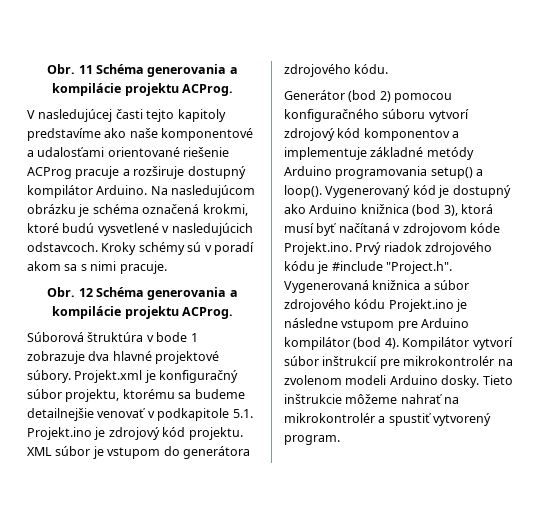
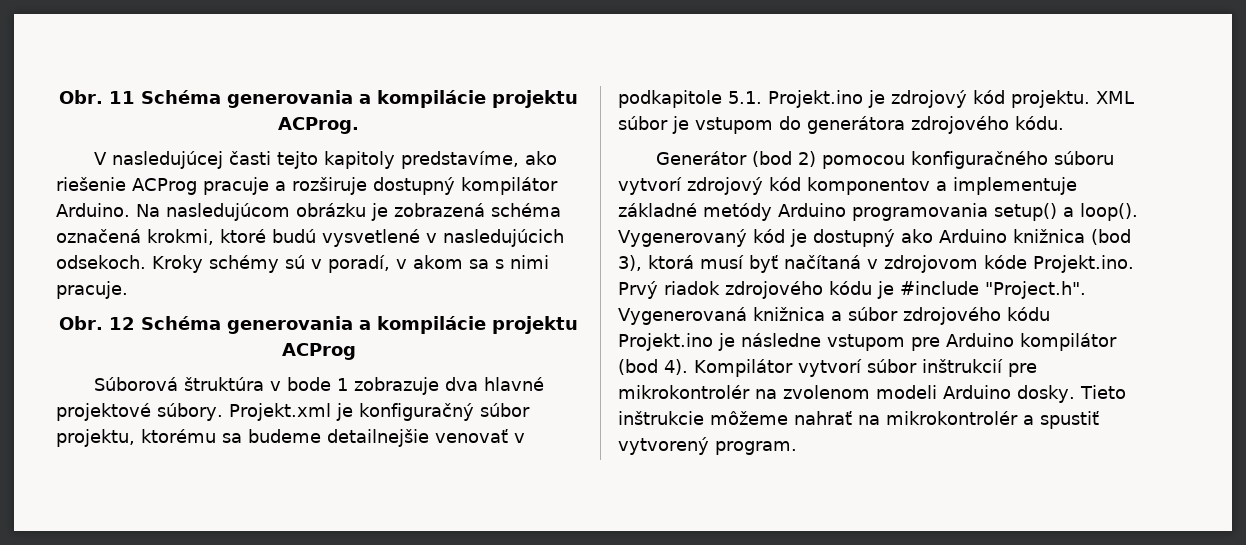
- V nasledujúcej časti tejto kapitoly predstavíme ako naše komponentové a udalosťami orientované riešenie ACProg pracuje a rozširuje dostupný kompilátor Arduino.
+ V nasledujúcej časti tejto kapitoly predstavíme, ako riešenie ACProg pracuje a rozširuje dostupný kompilátor Arduino.
- Na nasledujúcom obrázku je schéma označená krokmi, ktoré budú vysvetlené v nasledujúcich odstavcoch.
+ Na nasledujúcom obrázku je zobrazená schéma označená krokmi, ktoré budú vysvetlené v nasledujúcich odsekoch.
- Kroky schémy sú v poradí akom sa s nimi pracuje.
+ Kroky schémy sú v poradí, v akom sa s nimi pracuje.
- Obr. 12 Schéma generovania a kompilácie projektu ACProg.
+ Obr. 12 Schéma generovania a kompilácie projektu ACProg

